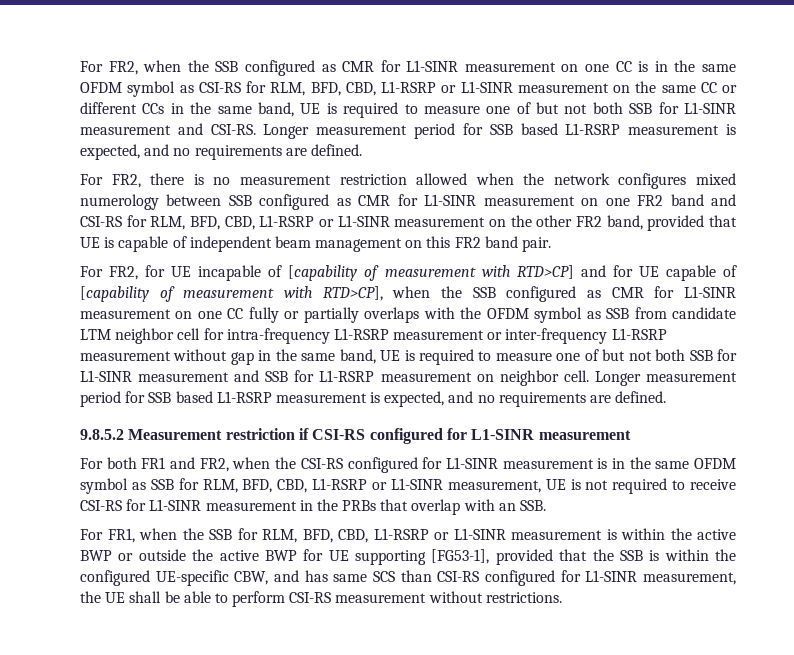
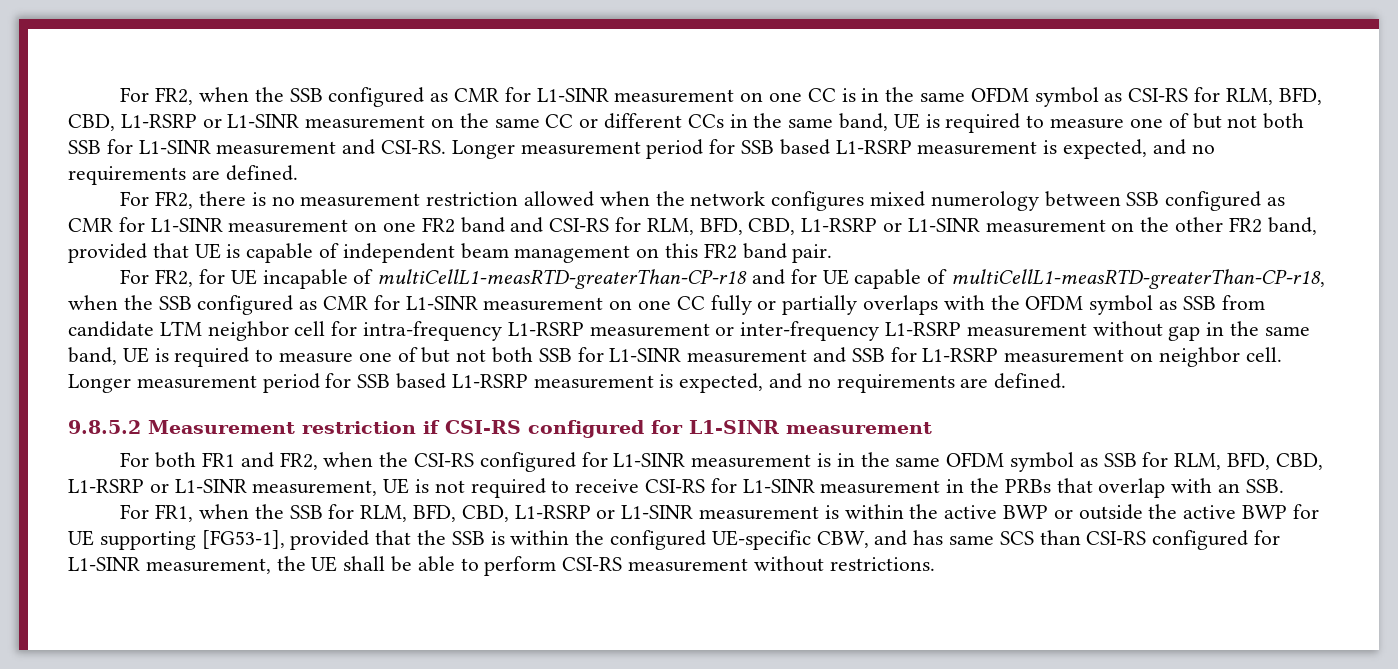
- For FR2, for UE incapable of [capability of measurement with RTD>CP] and for UE capable of [capability of measurement with RTD>CP], when the SSB configured as CMR for L1-SINR measurement on one CC fully or partially overlaps with the OFDM symbol as SSB from candidate LTM neighbor cell for intra-frequency L1-RSRP measurement or inter-frequency L1-RSRP measurement without gap in the same band, UE is required to measure one of but not both SSB for L1-SINR measurement and SSB for L1-RSRP measurement on neighbor cell.
+ For FR2, for UE incapable of multiCellL1-measRTD-greaterThan-CP-r18 and for UE capable of multiCellL1-measRTD-greaterThan-CP-r18, when the SSB configured as CMR for L1-SINR measurement on one CC fully or partially overlaps with the OFDM symbol as SSB from candidate LTM neighbor cell for intra-frequency L1-RSRP measurement or inter-frequency L1-RSRP measurement without gap in the same band, UE is required to measure one of but not both SSB for L1-SINR measurement and SSB for L1-RSRP measurement on neighbor cell.

